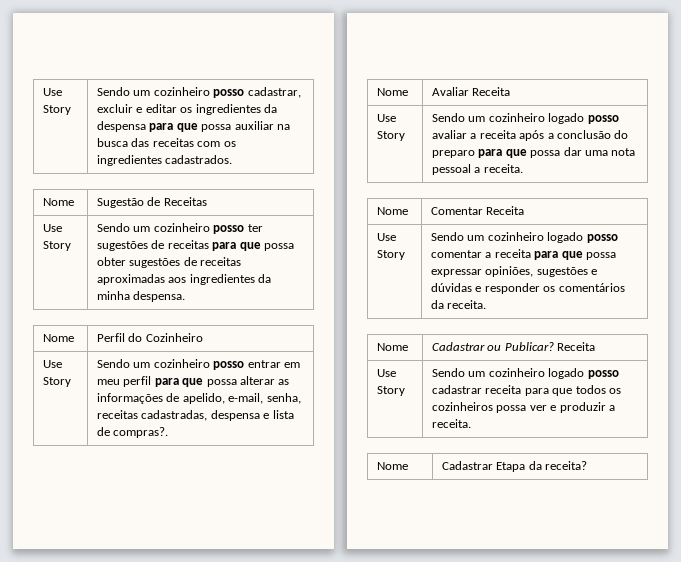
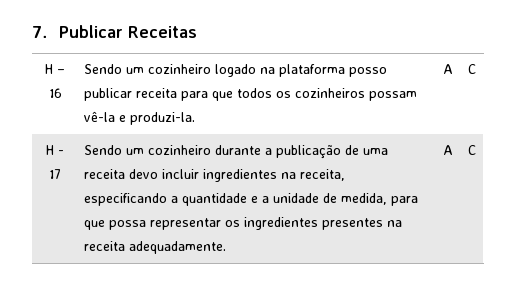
- Use Story | Sendo um cozinheiro posso cadastrar, excluir e editar os ingredientes da despensa para que possa auxiliar na busca das receitas com os ingredientes cadastrados.
- Nome | Sugestão de Receitas
- Use Story | Sendo um cozinheiro posso ter sugestões de receitas para que possa obter sugestões de receitas aproximadas aos ingredientes da minha despensa.
- Nome | Perfil do Cozinheiro
- Use Story | Sendo um cozinheiro posso entrar em meu perfil para que possa alterar as informações de apelido, e-mail, senha, receitas cadastradas, despensa e lista de compras?.
- Nome | Avaliar Receita
- Use Story | Sendo um cozinheiro logado posso avaliar a receita após a conclusão do preparo para que possa dar uma nota pessoal a receita.
- Nome | Comentar Receita
- Use Story | Sendo um cozinheiro logado posso comentar a receita para que possa expressar opiniões, sugestões e dúvidas e responder os comentários da receita.
- Nome | Cadastrar ou Publicar? Receita
- Use Story | Sendo um cozinheiro logado posso cadastrar receita para que todos os cozinheiros possa ver e produzir a receita.
- Nome | Cadastrar Etapa da receita?
+ 7. Publicar Receitas
+ H – 16 | Sendo um cozinheiro logado na plataforma posso publicar receita para que todos os cozinheiros possam vê-la e produzi-la. | A | C
+ H - 17 | Sendo um cozinheiro durante a publicação de uma receita devo incluir ingredientes na receita, especificando a quantidade e a unidade de medida, para que possa representar os ingredientes presentes na receita adequadamente. | A | C

